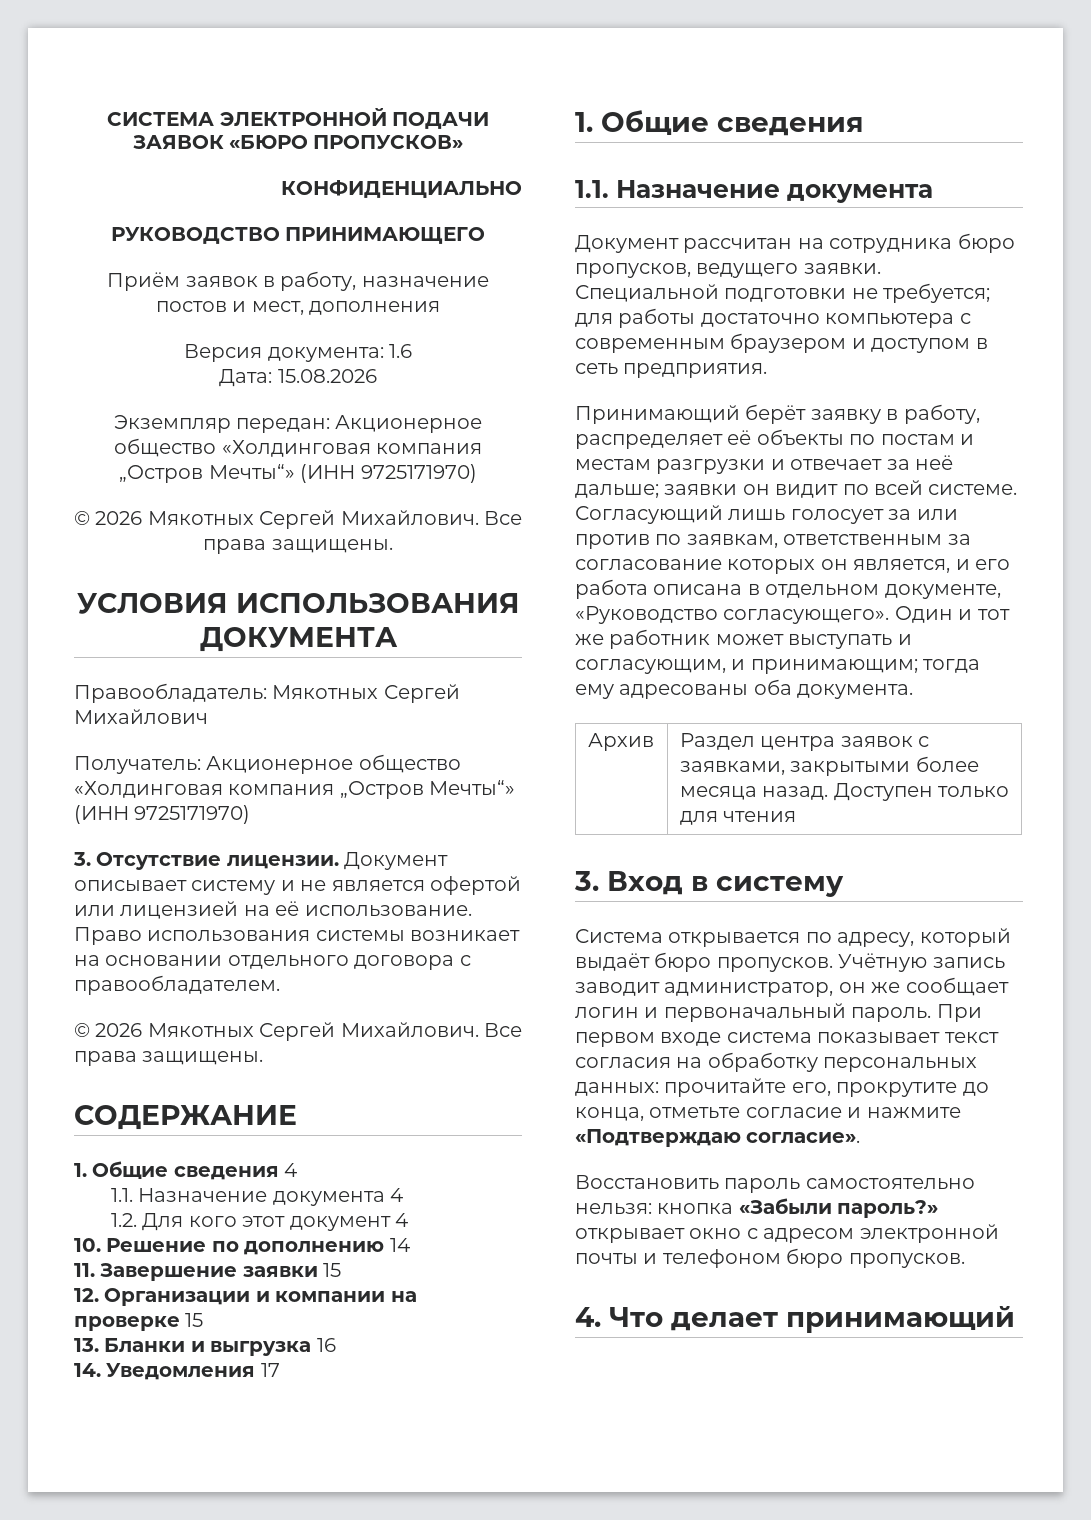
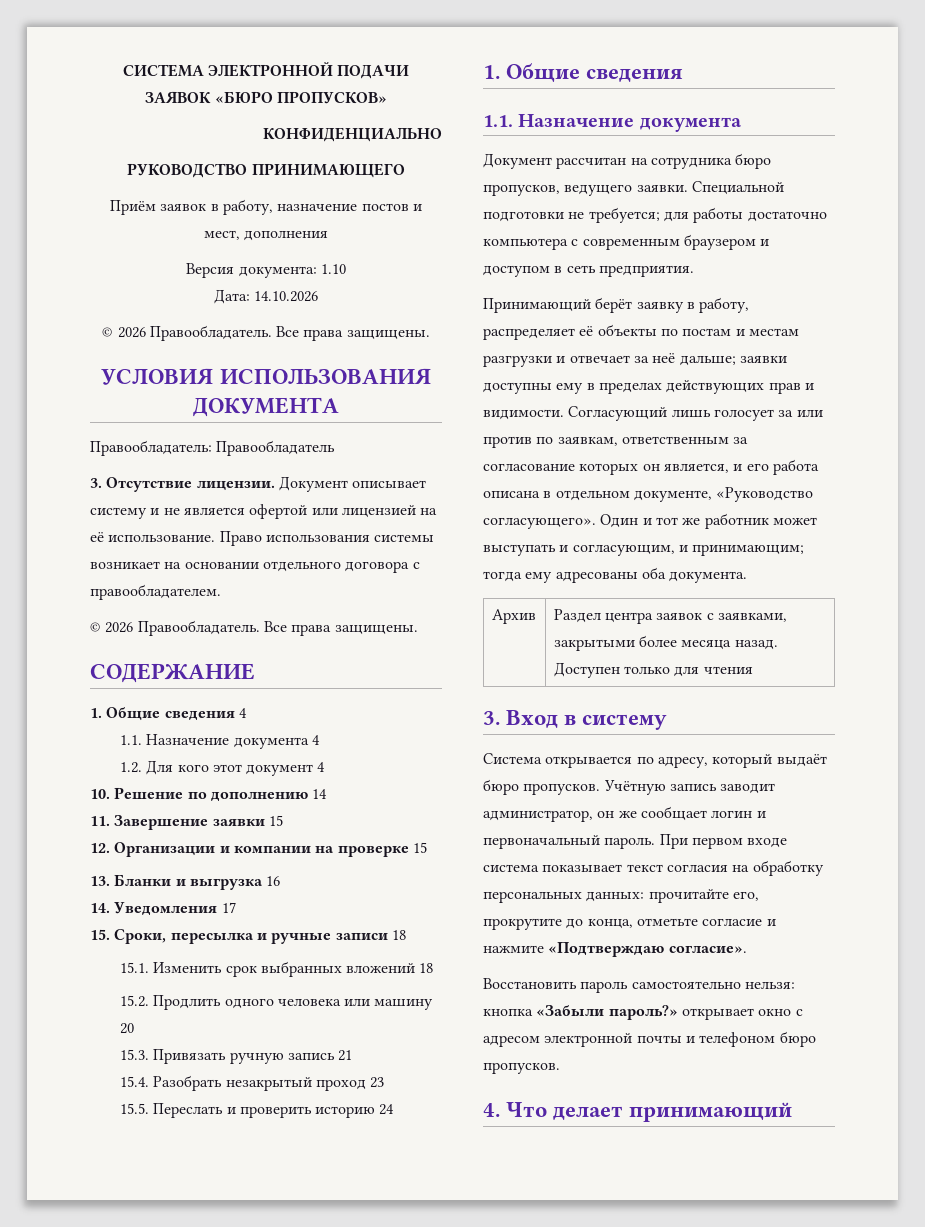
- Версия документа: 1.6
+ Версия документа: 1.10
- Дата: 15.08.2026
- Экземпляр передан: Акционерное общество «Холдинговая компания „Остров Мечты“» (ИНН 9725171970)
- © 2026 Мякотных Сергей Михайлович.
+ Дата: 14.10.2026
+ © 2026 Правообладатель.
- Правообладатель: Мякотных Сергей Михайлович
- Получатель: Акционерное общество «Холдинговая компания „Остров Мечты“» (ИНН 9725171970)
+ Правообладатель: Правообладатель
  Право использования системы возникает на основании отдельного договора с правообладателем.
- © 2026 Мякотных Сергей Михайлович.
+ © 2026 Правообладатель.
+ 15. Сроки, пересылка и ручные записи 18
+ 15.1. Изменить срок выбранных вложений 18
+ 15.2. Продлить одного человека или машину 20
+ 15.3. Привязать ручную запись 21
+ 15.4. Разобрать незакрытый проход 23
+ 15.5. Переслать и проверить историю 24
- Принимающий берёт заявку в работу, распределяет её объекты по постам и местам разгрузки и отвечает за неё дальше; заявки он видит по всей системе.
+ Принимающий берёт заявку в работу, распределяет её объекты по постам и местам разгрузки и отвечает за неё дальше; заявки доступны ему в пределах действующих прав и видимости.

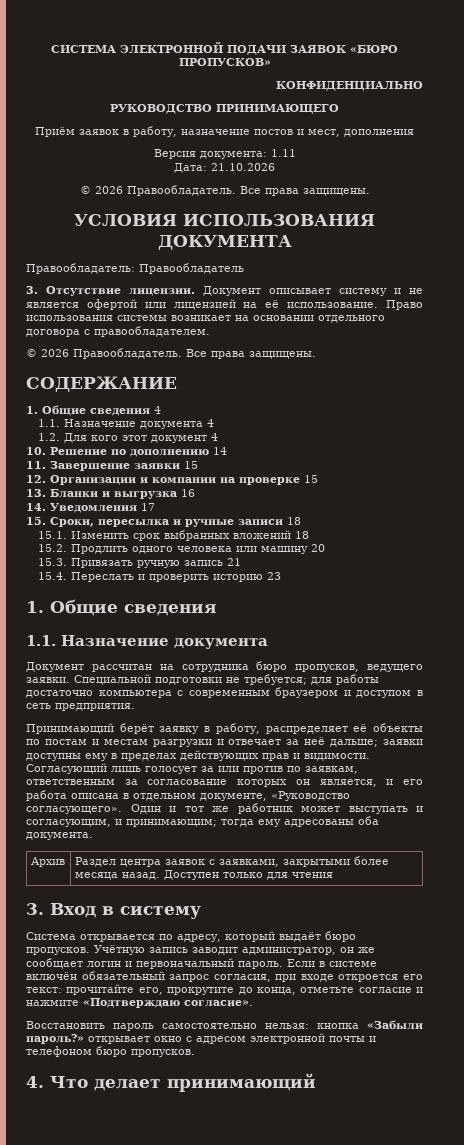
- Версия документа: 1.10
+ Версия документа: 1.11
- Дата: 14.10.2026
+ Дата: 21.10.2026
- 15.4. Разобрать незакрытый проход 23
- 15.5. Переслать и проверить историю 24
+ 15.4. Переслать и проверить историю 23
- При первом входе система показывает текст согласия на обработку персональных данных: прочитайте его, прокрутите до конца, отметьте согласие и нажмите «Подтверждаю согласие».
+ Если в системе включён обязательный запрос согласия, при входе откроется его текст: прочитайте его, прокрутите до конца, отметьте согласие и нажмите «Подтверждаю согласие».

